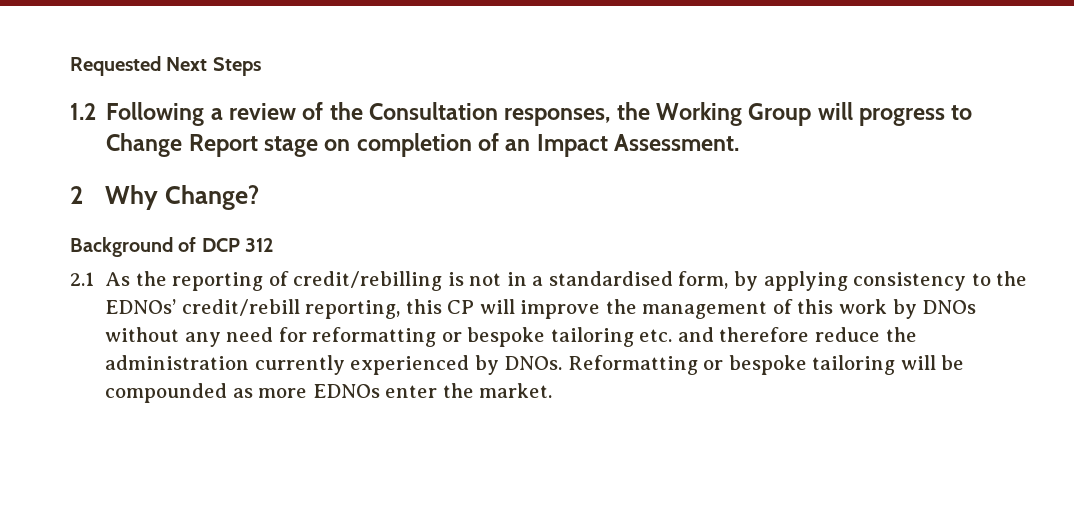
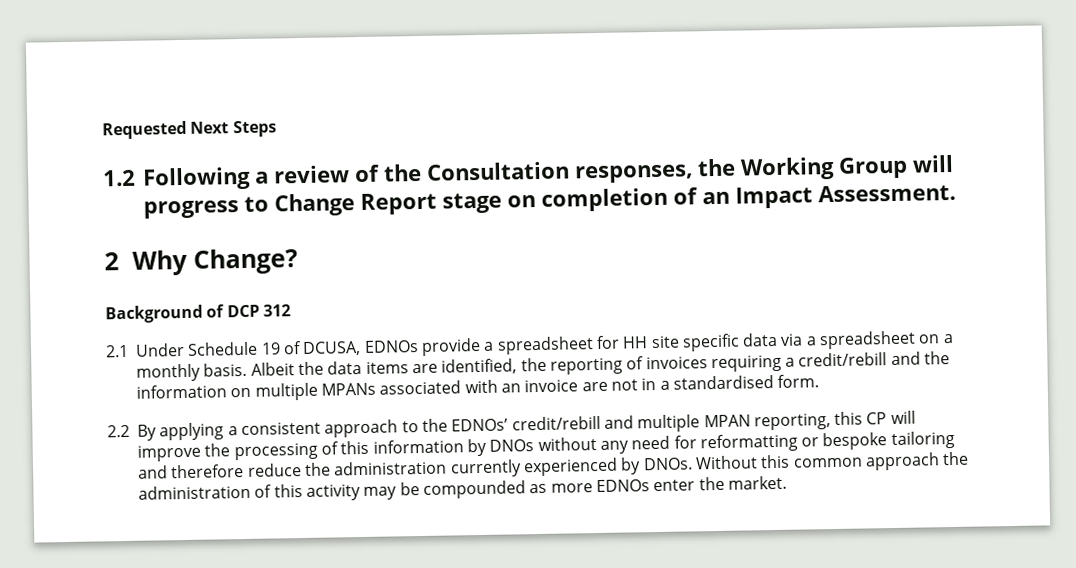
- 2.1 As the reporting of credit/rebilling is not in a standardised form, by applying consistency to the EDNOs’ credit/rebill reporting, this CP will improve the management of this work by DNOs without any need for reformatting or bespoke tailoring etc. and therefore reduce the administration currently experienced by DNOs.
+ 2.1 Under Schedule 19 of DCUSA, EDNOs provide a spreadsheet for HH site specific data via a spreadsheet on a monthly basis. Albeit the data items are identified, the reporting of invoices requiring a credit/rebill and the information on multiple MPANs associated with an invoice are not in a standardised form.
+ 2.2 By applying a consistent approach to the EDNOs’ credit/rebill and multiple MPAN reporting, this CP will improve the processing of this information by DNOs without any need for reformatting or bespoke tailoring and therefore reduce the administration currently experienced by DNOs.
- Reformatting or bespoke tailoring will be compounded as more EDNOs enter the market.
+ Without this common approach the administration of this activity may be compounded as more EDNOs enter the market.

